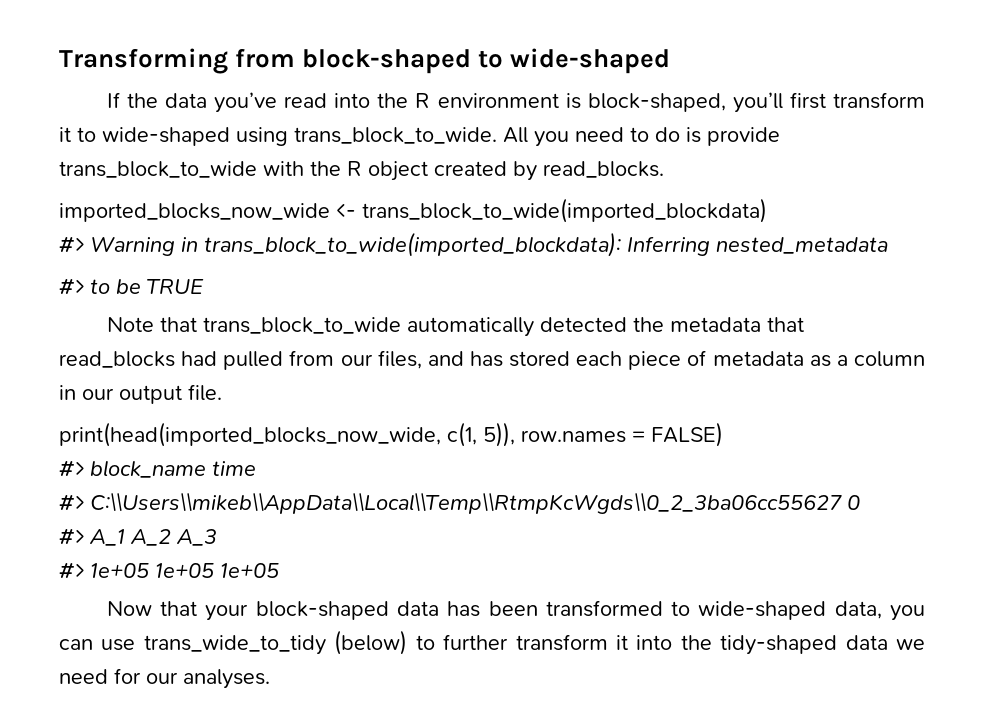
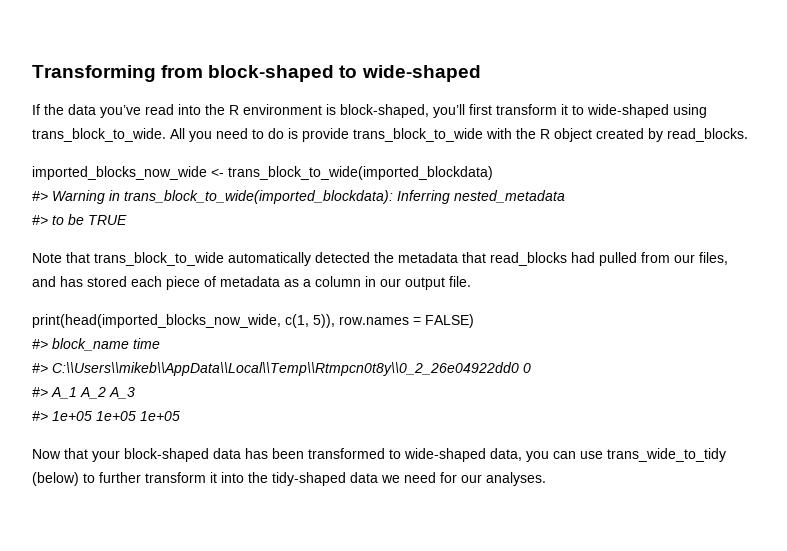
- #> C:\\Users\\mikeb\\AppData\\Local\\Temp\\RtmpKcWgds\\0_2_3ba06cc55627 0
+ #> C:\\Users\\mikeb\\AppData\\Local\\Temp\\Rtmpcn0t8y\\0_2_26e04922dd0 0

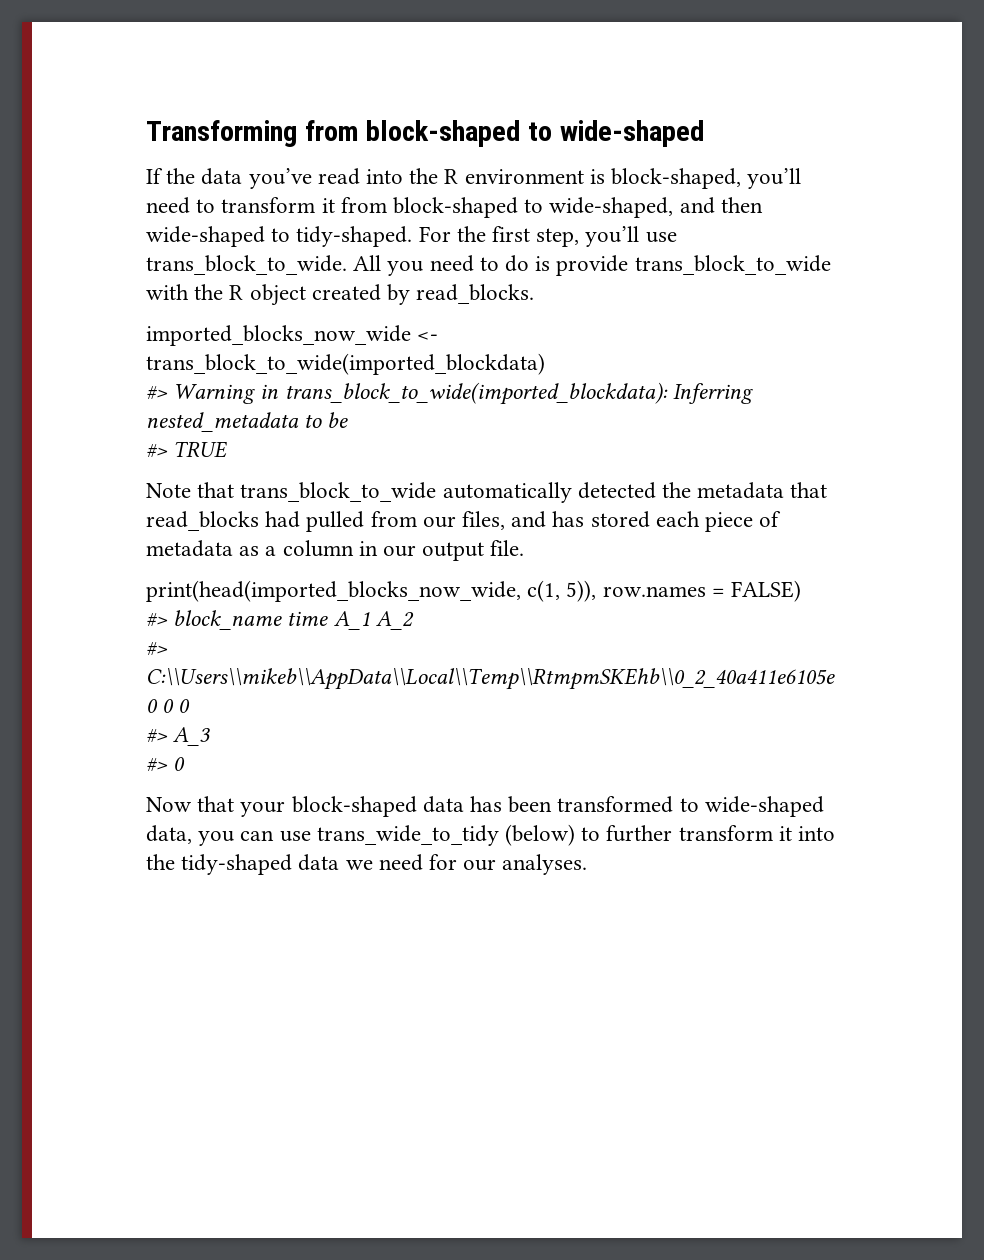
- If the data you’ve read into the R environment is block-shaped, you’ll first transform it to wide-shaped using trans_block_to_wide.
+ If the data you’ve read into the R environment is block-shaped, you’ll need to transform it from block-shaped to wide-shaped, and then wide-shaped to tidy-shaped. For the first step, you’ll use trans_block_to_wide.
- #> Warning in trans_block_to_wide(imported_blockdata): Inferring nested_metadata
- #> to be TRUE
+ #> Warning in trans_block_to_wide(imported_blockdata): Inferring nested_metadata to be
+ #> TRUE
- #> block_name time
- #> C:\\Users\\mikeb\\AppData\\Local\\Temp\\Rtmpcn0t8y\\0_2_26e04922dd0 0
+ #> block_name time A_1 A_2
+ #> C:\\Users\\mikeb\\AppData\\Local\\Temp\\RtmpmSKEhb\\0_2_40a411e6105e 0 0 0
- #> A_1 A_2 A_3
+ #> A_3
- #> 1e+05 1e+05 1e+05
+ #> 0

